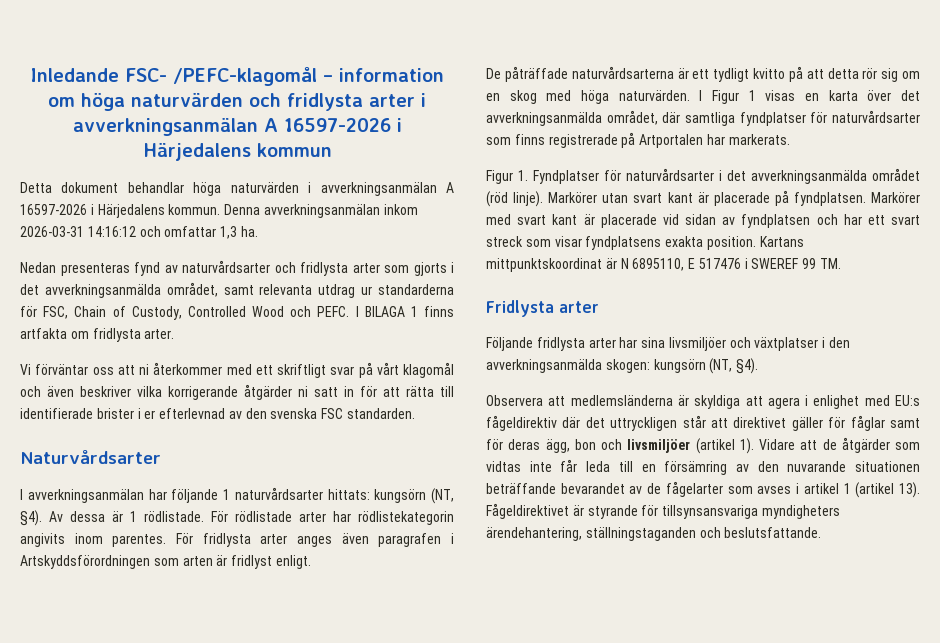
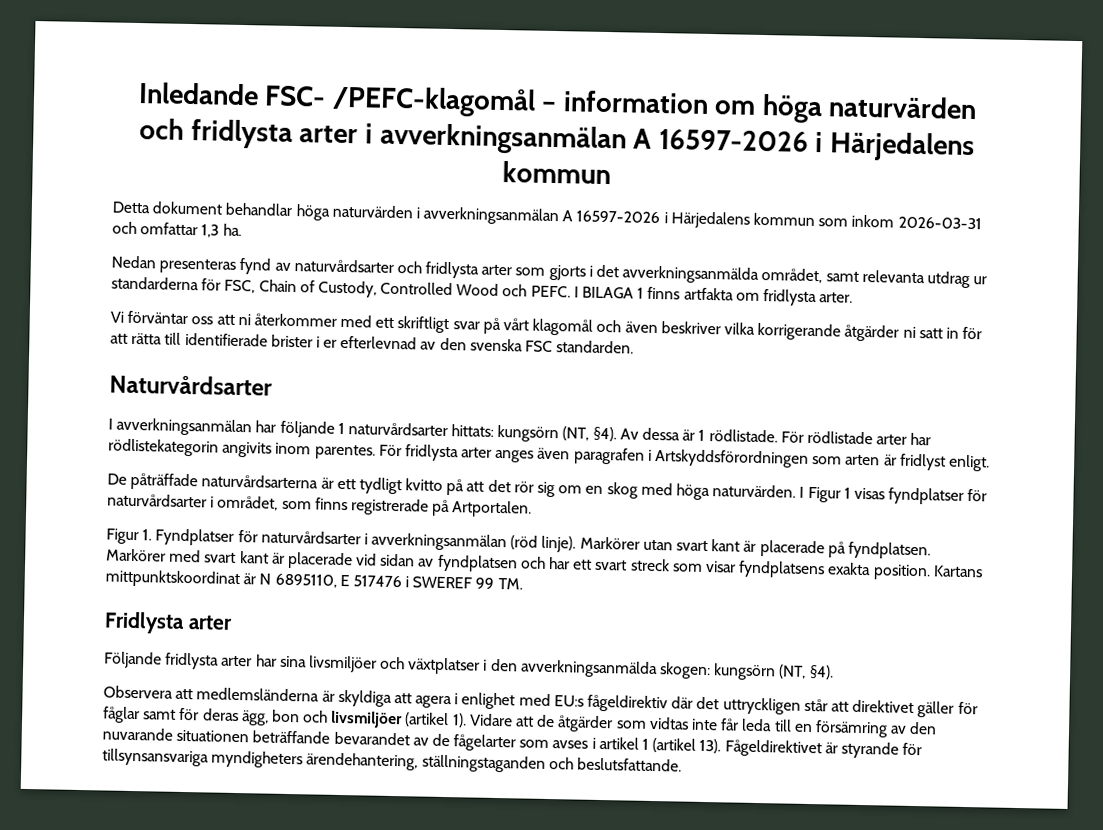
- Detta dokument behandlar höga naturvärden i avverkningsanmälan A 16597-2026 i Härjedalens kommun. Denna avverkningsanmälan inkom 2026-03-31 14:16:12 och omfattar 1,3 ha.
+ Detta dokument behandlar höga naturvärden i avverkningsanmälan A 16597-2026 i Härjedalens kommun som inkom 2026-03-31 och omfattar 1,3 ha.
- De påträffade naturvårdsarterna är ett tydligt kvitto på att detta rör sig om en skog med höga naturvärden.
+ De påträffade naturvårdsarterna är ett tydligt kvitto på att det rör sig om en skog med höga naturvärden.
- I Figur 1 visas en karta över det avverkningsanmälda området, där samtliga fyndplatser för naturvårdsarter som finns registrerade på Artportalen har markerats.
+ I Figur 1 visas fyndplatser för naturvårdsarter i området, som finns registrerade på Artportalen.
- Figur 1. Fyndplatser för naturvårdsarter i det avverkningsanmälda området (röd linje).
+ Figur 1. Fyndplatser för naturvårdsarter i avverkningsanmälan (röd linje).

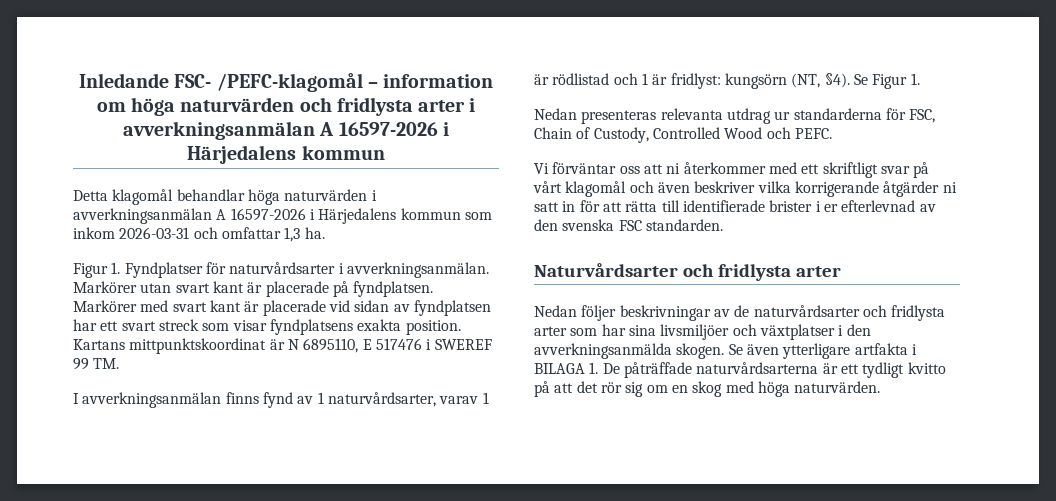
- Detta dokument behandlar höga naturvärden i avverkningsanmälan A 16597-2026 i Härjedalens kommun som inkom 2026-03-31 och omfattar 1,3 ha.
+ Detta klagomål behandlar höga naturvärden i avverkningsanmälan A 16597-2026 i Härjedalens kommun som inkom 2026-03-31 och omfattar 1,3 ha.
- Nedan presenteras fynd av naturvårdsarter och fridlysta arter som gjorts i det avverkningsanmälda området, samt relevanta utdrag ur standarderna för FSC, Chain of Custody, Controlled Wood och PEFC. I BILAGA 1 finns artfakta om fridlysta arter.
+ Figur 1. Fyndplatser för naturvårdsarter i avverkningsanmälan. Markörer utan svart kant är placerade på fyndplatsen. Markörer med svart kant är placerade vid sidan av fyndplatsen har ett svart streck som visar fyndplatsens exakta position. Kartans mittpunktskoordinat är N 6895110, E 517476 i SWEREF 99 TM.
+ I avverkningsanmälan finns fynd av 1 naturvårdsarter, varav 1 är rödlistad och 1 är fridlyst: kungsörn (NT, §4). Se Figur 1.
+ Nedan presenteras relevanta utdrag ur standarderna för FSC, Chain of Custody, Controlled Wood och PEFC.
- Naturvårdsarter
- I avverkningsanmälan har följande 1 naturvårdsarter hittats: kungsörn (NT, §4). Av dessa är 1 rödlistade. För rödlistade arter har rödlistekategorin angivits inom parentes. För fridlysta arter anges även paragrafen i Artskyddsförordningen som arten är fridlyst enligt.
- De påträffade naturvårdsarterna är ett tydligt kvitto på att det rör sig om en skog med höga naturvärden. I Figur 1 visas fyndplatser för naturvårdsarter i området, som finns registrerade på Artportalen.
- Figur 1. Fyndplatser för naturvårdsarter i avverkningsanmälan (röd linje). Markörer utan svart kant är placerade på fyndplatsen. Markörer med svart kant är placerade vid sidan av fyndplatsen och har ett svart streck som visar fyndplatsens exakta position. Kartans mittpunktskoordinat är N 6895110, E 517476 i SWEREF 99 TM.
- Fridlysta arter
- Följande fridlysta arter har sina livsmiljöer och växtplatser i den avverkningsanmälda skogen: kungsörn (NT, §4).
- Observera att medlemsländerna är skyldiga att agera i enlighet med EU:s fågeldirektiv där det uttryckligen står att direktivet gäller för fåglar samt för deras ägg, bon och livsmiljöer (artikel 1). Vidare att de åtgärder som vidtas inte får leda till en försämring av den nuvarande situationen beträffande bevarandet av de fågelarter som avses i artikel 1 (artikel 13). Fågeldirektivet är styrande för tillsynsansvariga myndigheters ärendehantering, ställningstaganden och beslutsfattande.
+ Naturvårdsarter och fridlysta arter
+ Nedan följer beskrivningar av de naturvårdsarter och fridlysta arter som har sina livsmiljöer och växtplatser i den avverkningsanmälda skogen. Se även ytterligare artfakta i BILAGA 1. De påträffade naturvårdsarterna är ett tydligt kvitto på att det rör sig om en skog med höga naturvärden.

